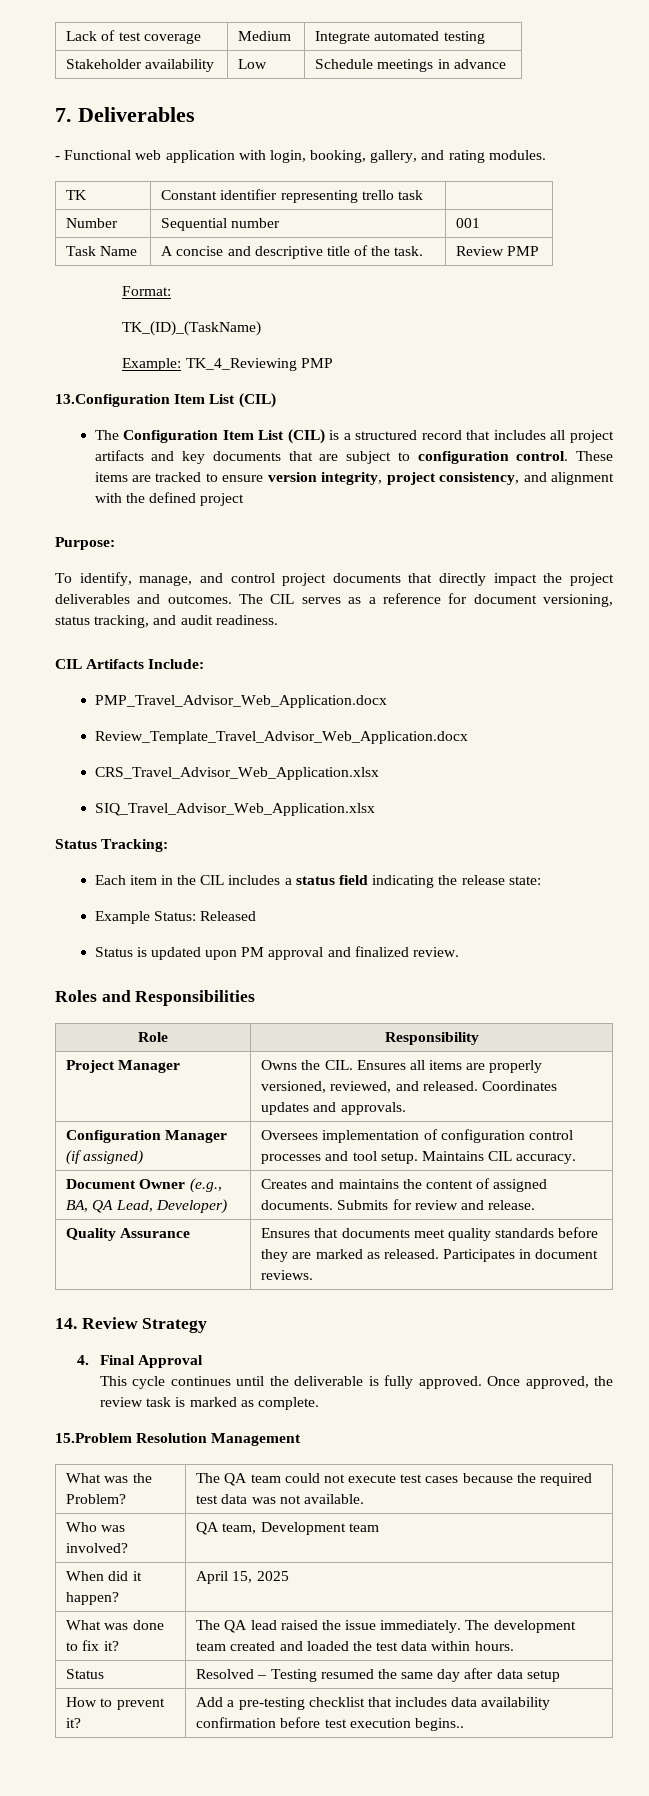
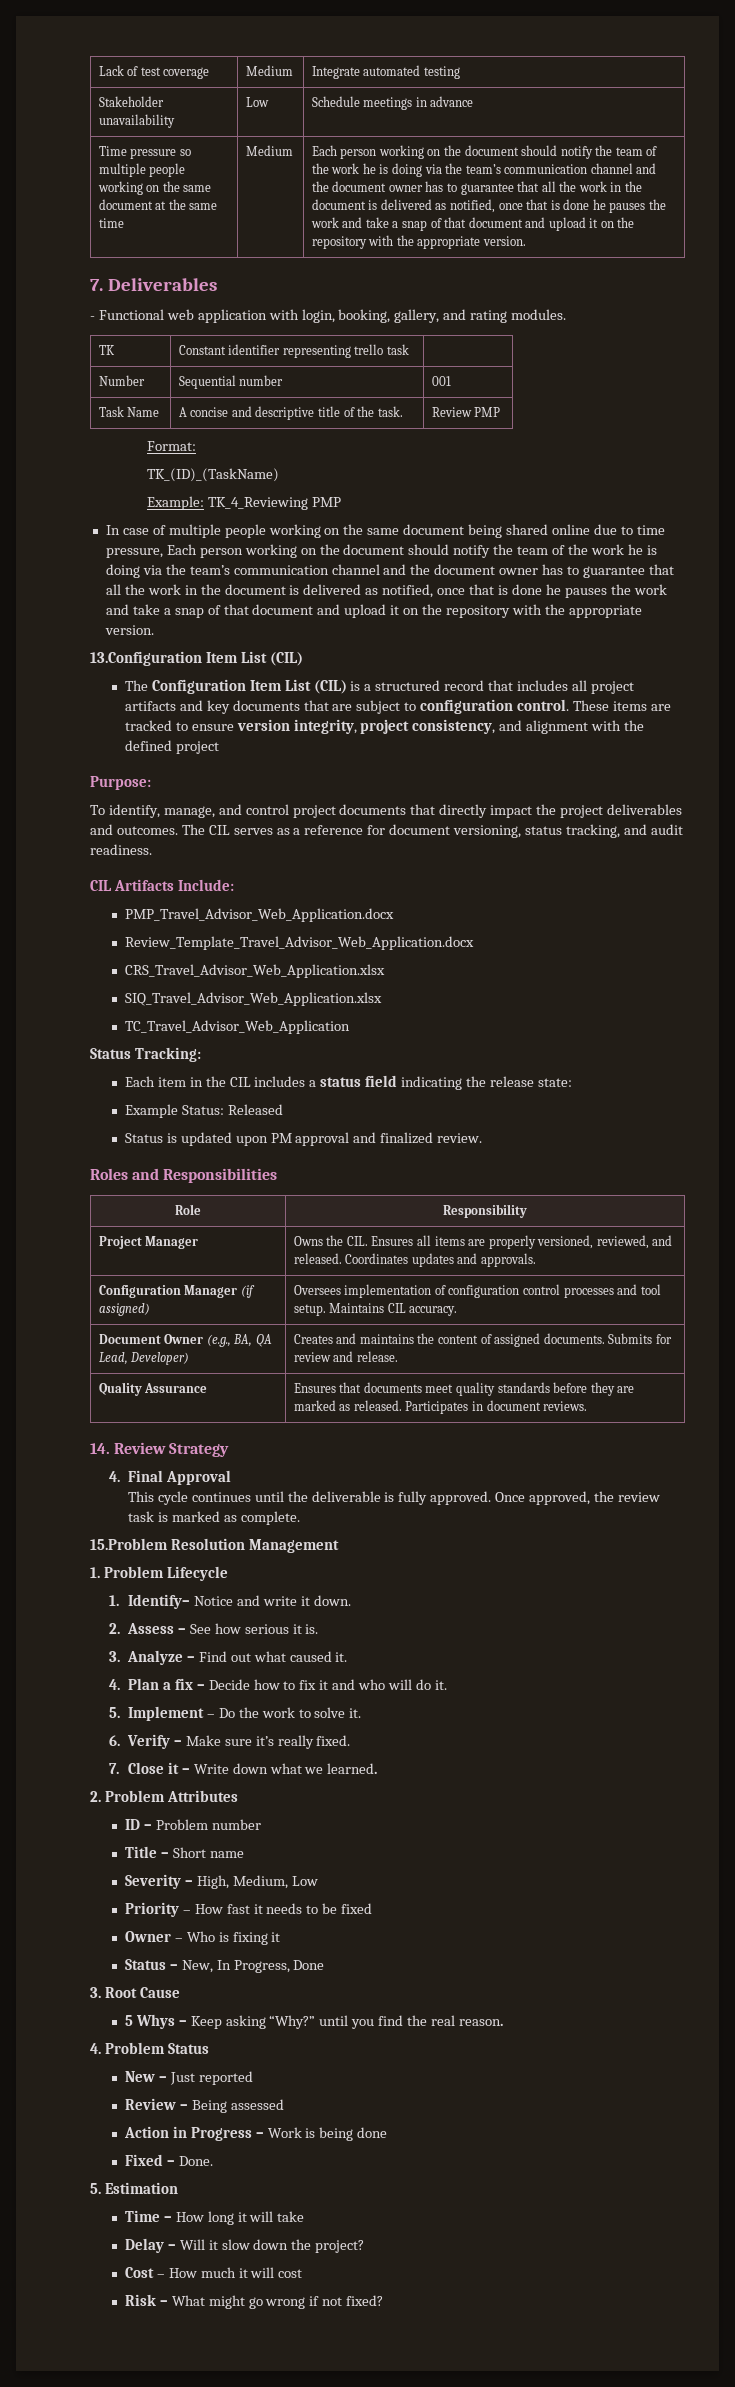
- Stakeholder availability | Low | Schedule meetings in advance
+ Stakeholder unavailability | Low | Schedule meetings in advance
+ Time pressure so multiple people working on the same document at the same time | Medium | Each person working on the document should notify the team of the work he is doing via the team’s communication channel and the document owner has to guarantee that all the work in the document is delivered as notified, once that is done he pauses the work and take a snap of that document and upload it on the repository with the appropriate version.
+ In case of multiple people working on the same document being shared online due to time pressure, Each person working on the document should notify the team of the work he is doing via the team’s communication channel and the document owner has to guarantee that all the work in the document is delivered as notified, once that is done he pauses the work and take a snap of that document and upload it on the repository with the appropriate version.
+ TC_Travel_Advisor_Web_Application
- What was the Problem? | The QA team could not execute test cases because the required test data was not available.
- Who was involved? | QA team, Development team
- When did it happen? | April 15, 2025
- What was done to fix it? | The QA lead raised the issue immediately. The development team created and loaded the test data within hours.
- Status | Resolved – Testing resumed the same day after data setup
- How to prevent it? | Add a pre-testing checklist that includes data availability confirmation before test execution begins..
+ 1. Problem Lifecycle
+ 1. Identify– Notice and write it down.
+ 2. Assess – See how serious it is.
+ 3. Analyze – Find out what caused it.
+ 4. Plan a fix – Decide how to fix it and who will do it.
+ 5. Implement – Do the work to solve it.
+ 6. Verify – Make sure it’s really fixed.
+ 7. Close it – Write down what we learned.
+ 2. Problem Attributes
+ ID – Problem number
+ Title – Short name
+ Severity – High, Medium, Low
+ Priority – How fast it needs to be fixed
+ Owner – Who is fixing it
+ Status – New, In Progress, Done
+ 3. Root Cause
+ 5 Whys – Keep asking “Why?” until you find the real reason.
+ 4. Problem Status
+ New – Just reported
+ Review – Being assessed
+ Action in Progress – Work is being done
+ Fixed – Done.
+ 5. Estimation
+ Time – How long it will take
+ Delay – Will it slow down the project?
+ Cost – How much it will cost
+ Risk – What might go wrong if not fixed?

